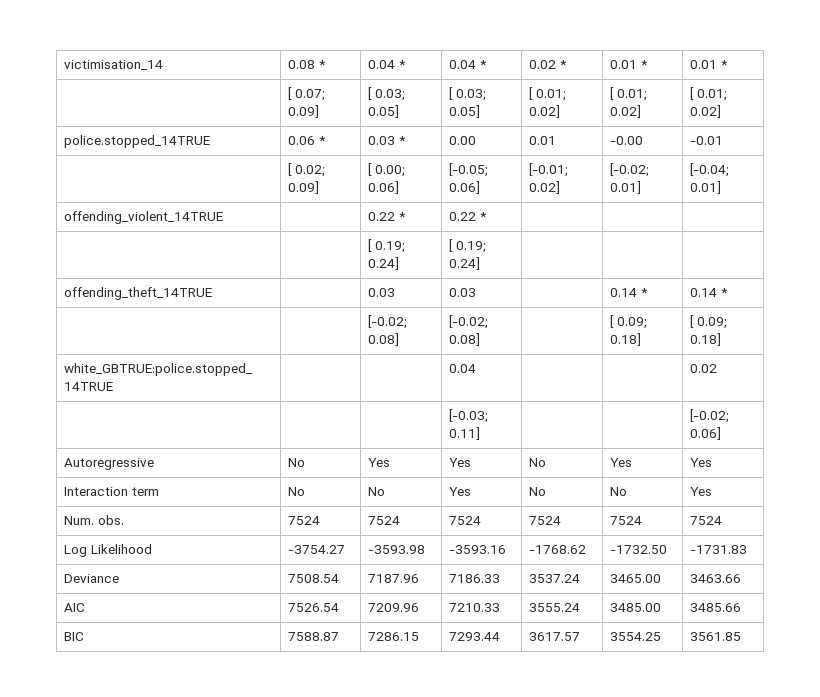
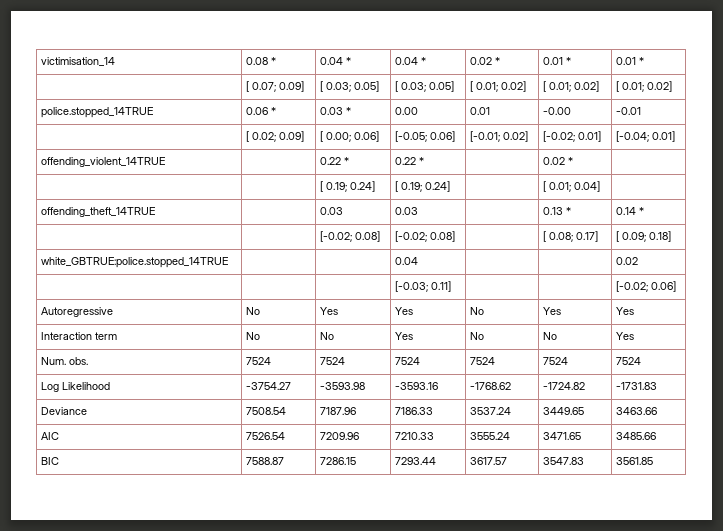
- offending_violent_14TRUE | | 0.22 * | 0.22 * | | |
+ offending_violent_14TRUE | | 0.22 * | 0.22 * | | 0.02 * |
- | | [ 0.19; 0.24] | [ 0.19; 0.24] | | |
+ | | [ 0.19; 0.24] | [ 0.19; 0.24] | | [ 0.01; 0.04] |
- offending_theft_14TRUE | | 0.03 | 0.03 | | 0.14 * | 0.14 *
+ offending_theft_14TRUE | | 0.03 | 0.03 | | 0.13 * | 0.14 *
- | | [-0.02; 0.08] | [-0.02; 0.08] | | [ 0.09; 0.18] | [ 0.09; 0.18]
+ | | [-0.02; 0.08] | [-0.02; 0.08] | | [ 0.08; 0.17] | [ 0.09; 0.18]
- Log Likelihood | -3754.27 | -3593.98 | -3593.16 | -1768.62 | -1732.50 | -1731.83
+ Log Likelihood | -3754.27 | -3593.98 | -3593.16 | -1768.62 | -1724.82 | -1731.83
- Deviance | 7508.54 | 7187.96 | 7186.33 | 3537.24 | 3465.00 | 3463.66
+ Deviance | 7508.54 | 7187.96 | 7186.33 | 3537.24 | 3449.65 | 3463.66
- AIC | 7526.54 | 7209.96 | 7210.33 | 3555.24 | 3485.00 | 3485.66
+ AIC | 7526.54 | 7209.96 | 7210.33 | 3555.24 | 3471.65 | 3485.66
- BIC | 7588.87 | 7286.15 | 7293.44 | 3617.57 | 3554.25 | 3561.85
+ BIC | 7588.87 | 7286.15 | 7293.44 | 3617.57 | 3547.83 | 3561.85

